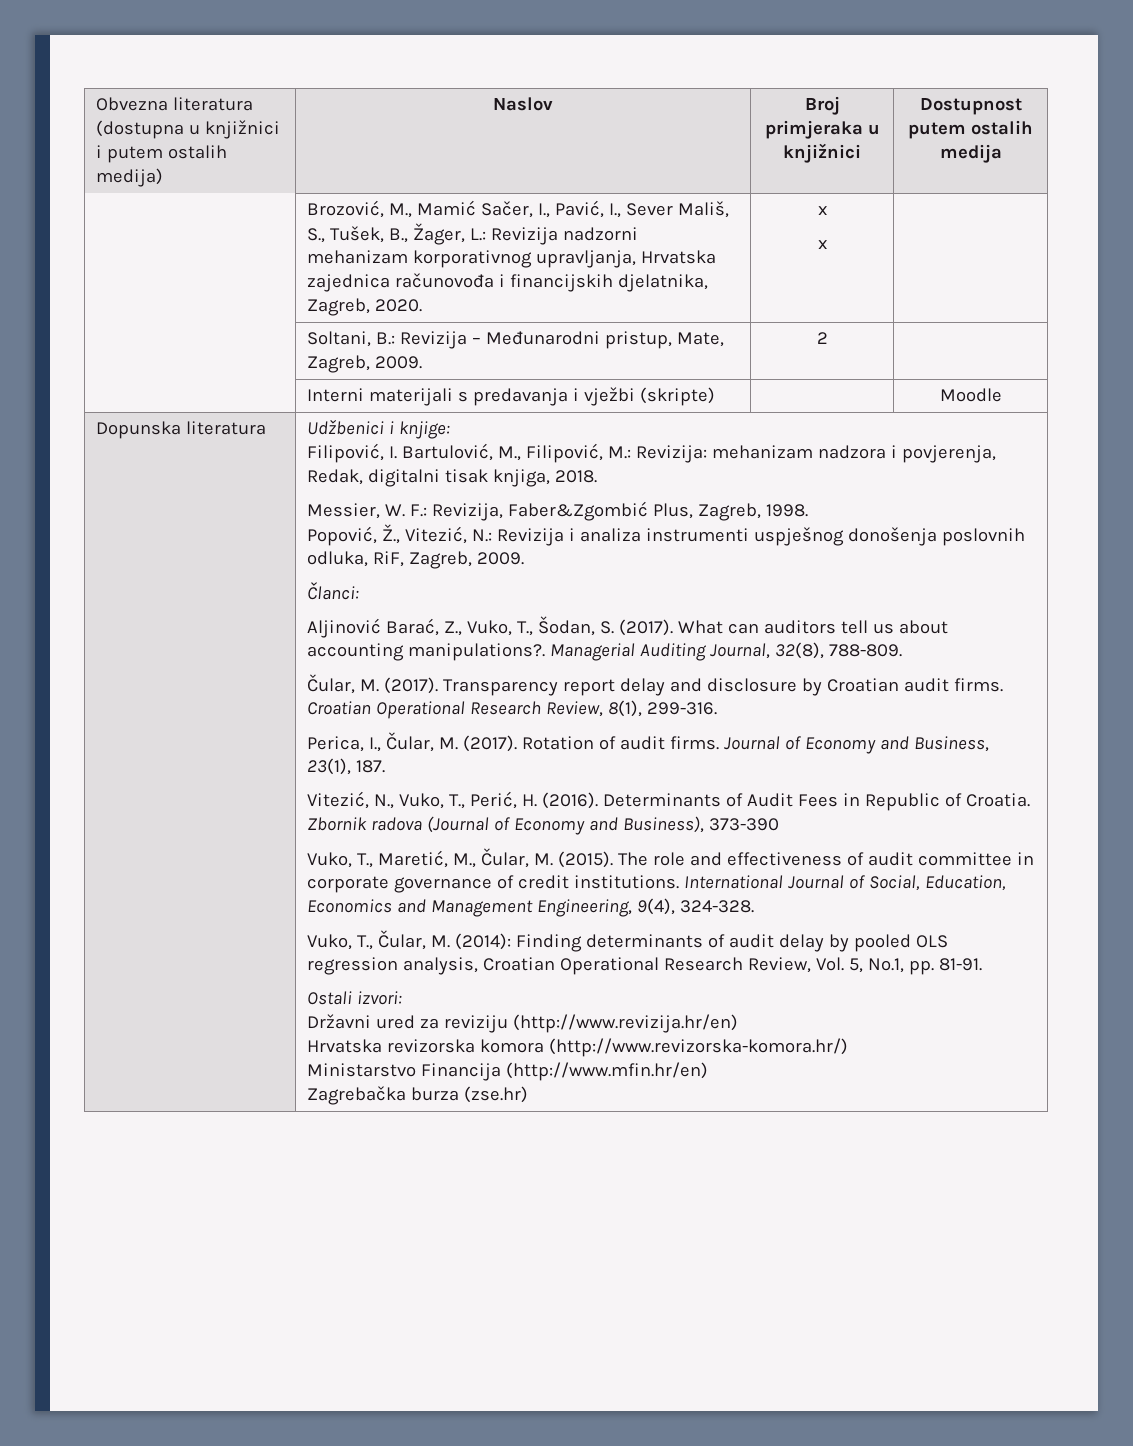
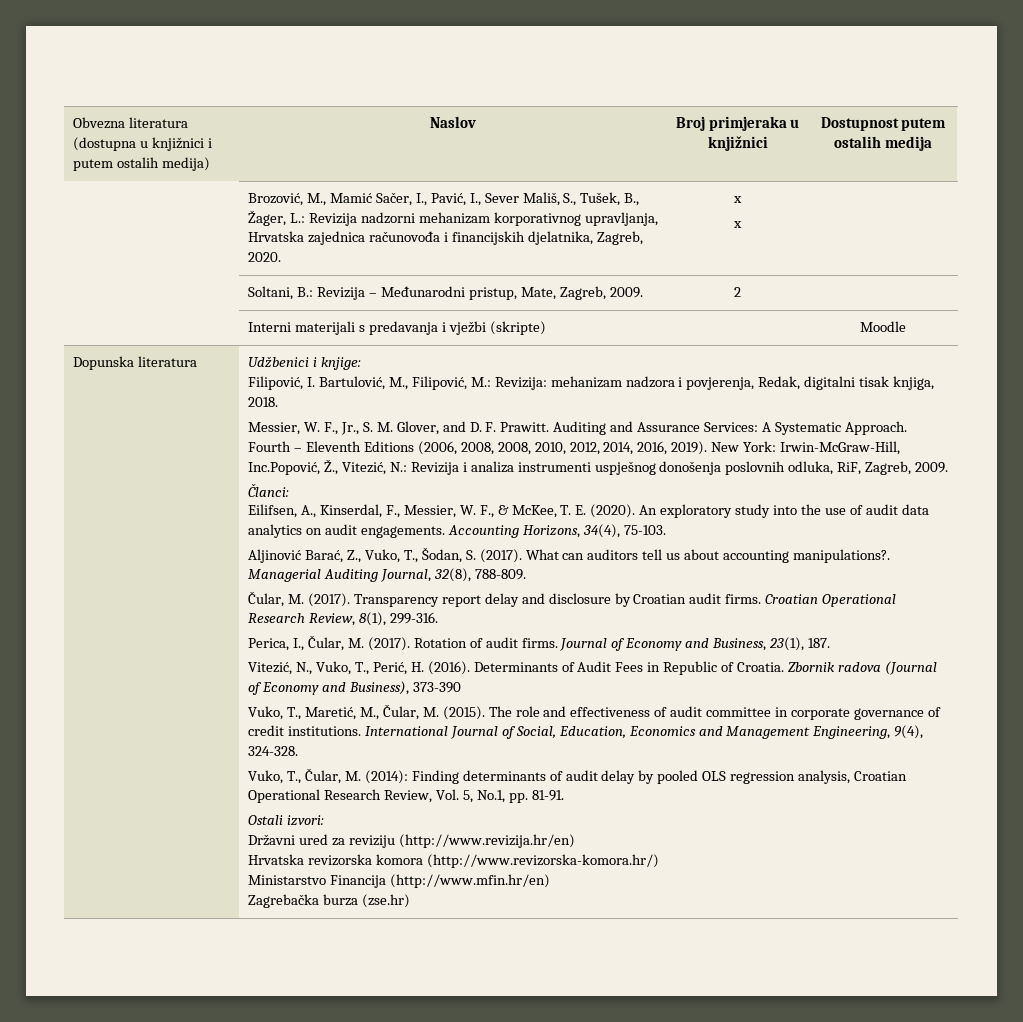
- Messier, W. F.: Revizija, Faber&Zgombić Plus, Zagreb, 1998.
- Popović, Ž., Vitezić, N.: Revizija i analiza instrumenti uspješnog donošenja poslovnih odluka, RiF, Zagreb, 2009.
+ Messier, W. F., Jr., S. M. Glover, and D. F. Prawitt. Auditing and Assurance Services: A Systematic Approach. Fourth – Eleventh Editions (2006, 2008, 2008, 2010, 2012, 2014, 2016, 2019). New York: Irwin-McGraw-Hill, Inc.Popović, Ž., Vitezić, N.: Revizija i analiza instrumenti uspješnog donošenja poslovnih odluka, RiF, Zagreb, 2009.
+ Eilifsen, A., Kinserdal, F., Messier, W. F., & McKee, T. E. (2020). An exploratory study into the use of audit data analytics on audit engagements. Accounting Horizons, 34(4), 75-103.

